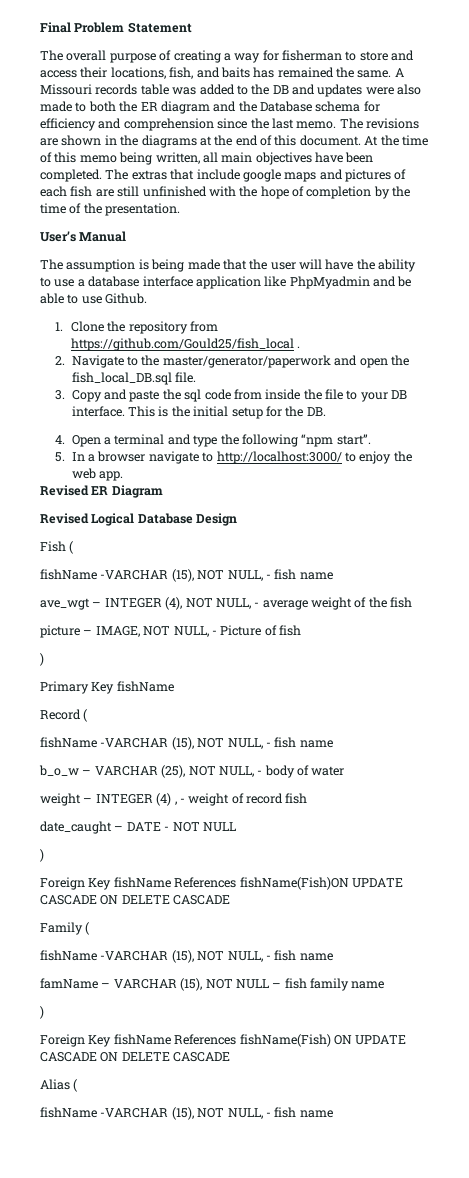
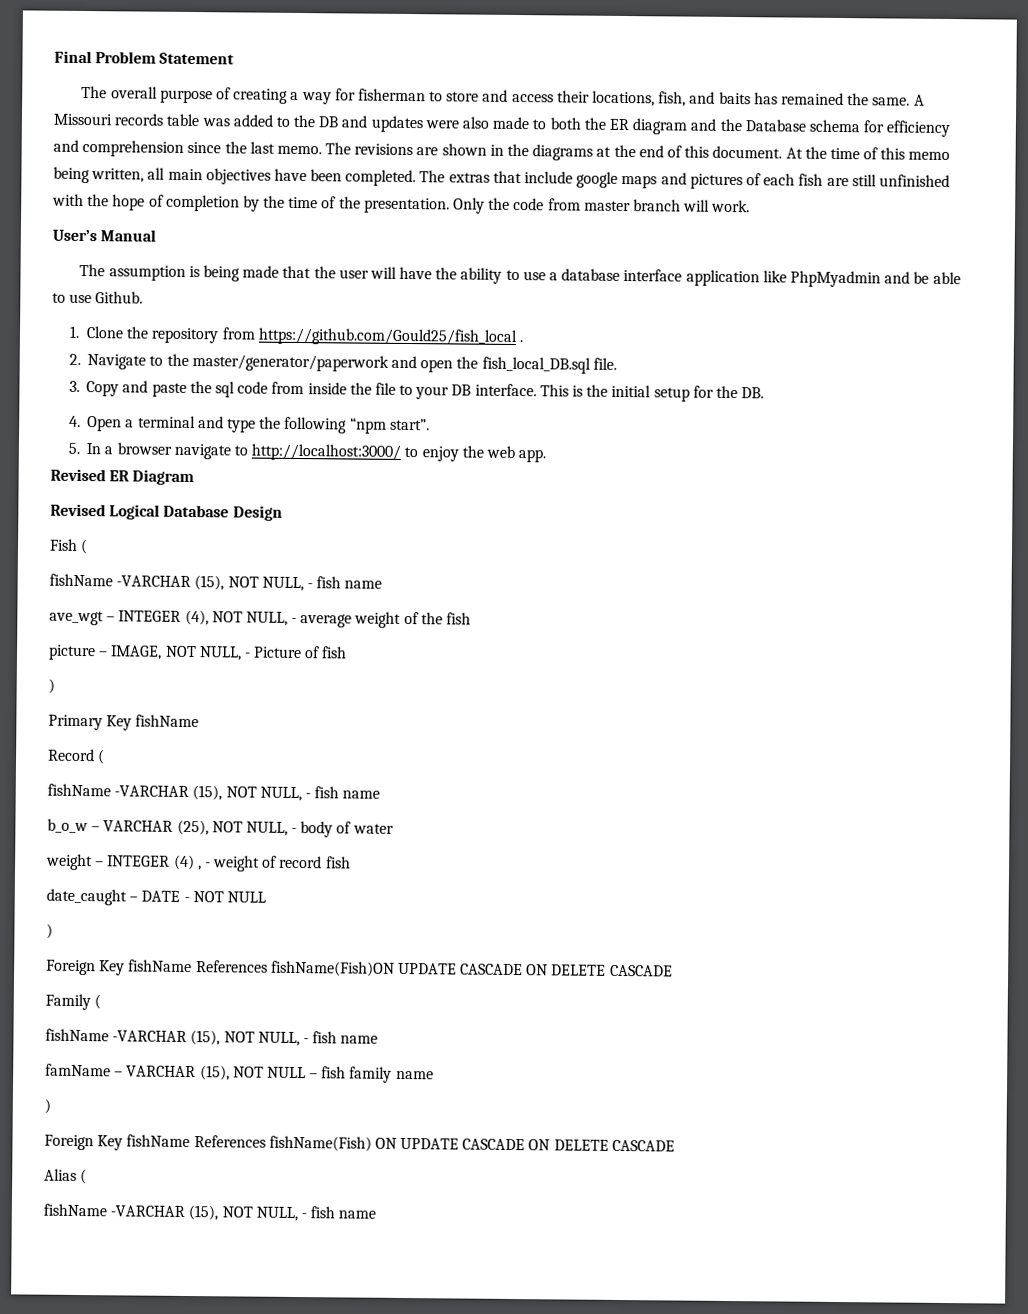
+ Only the code from master branch will work.

